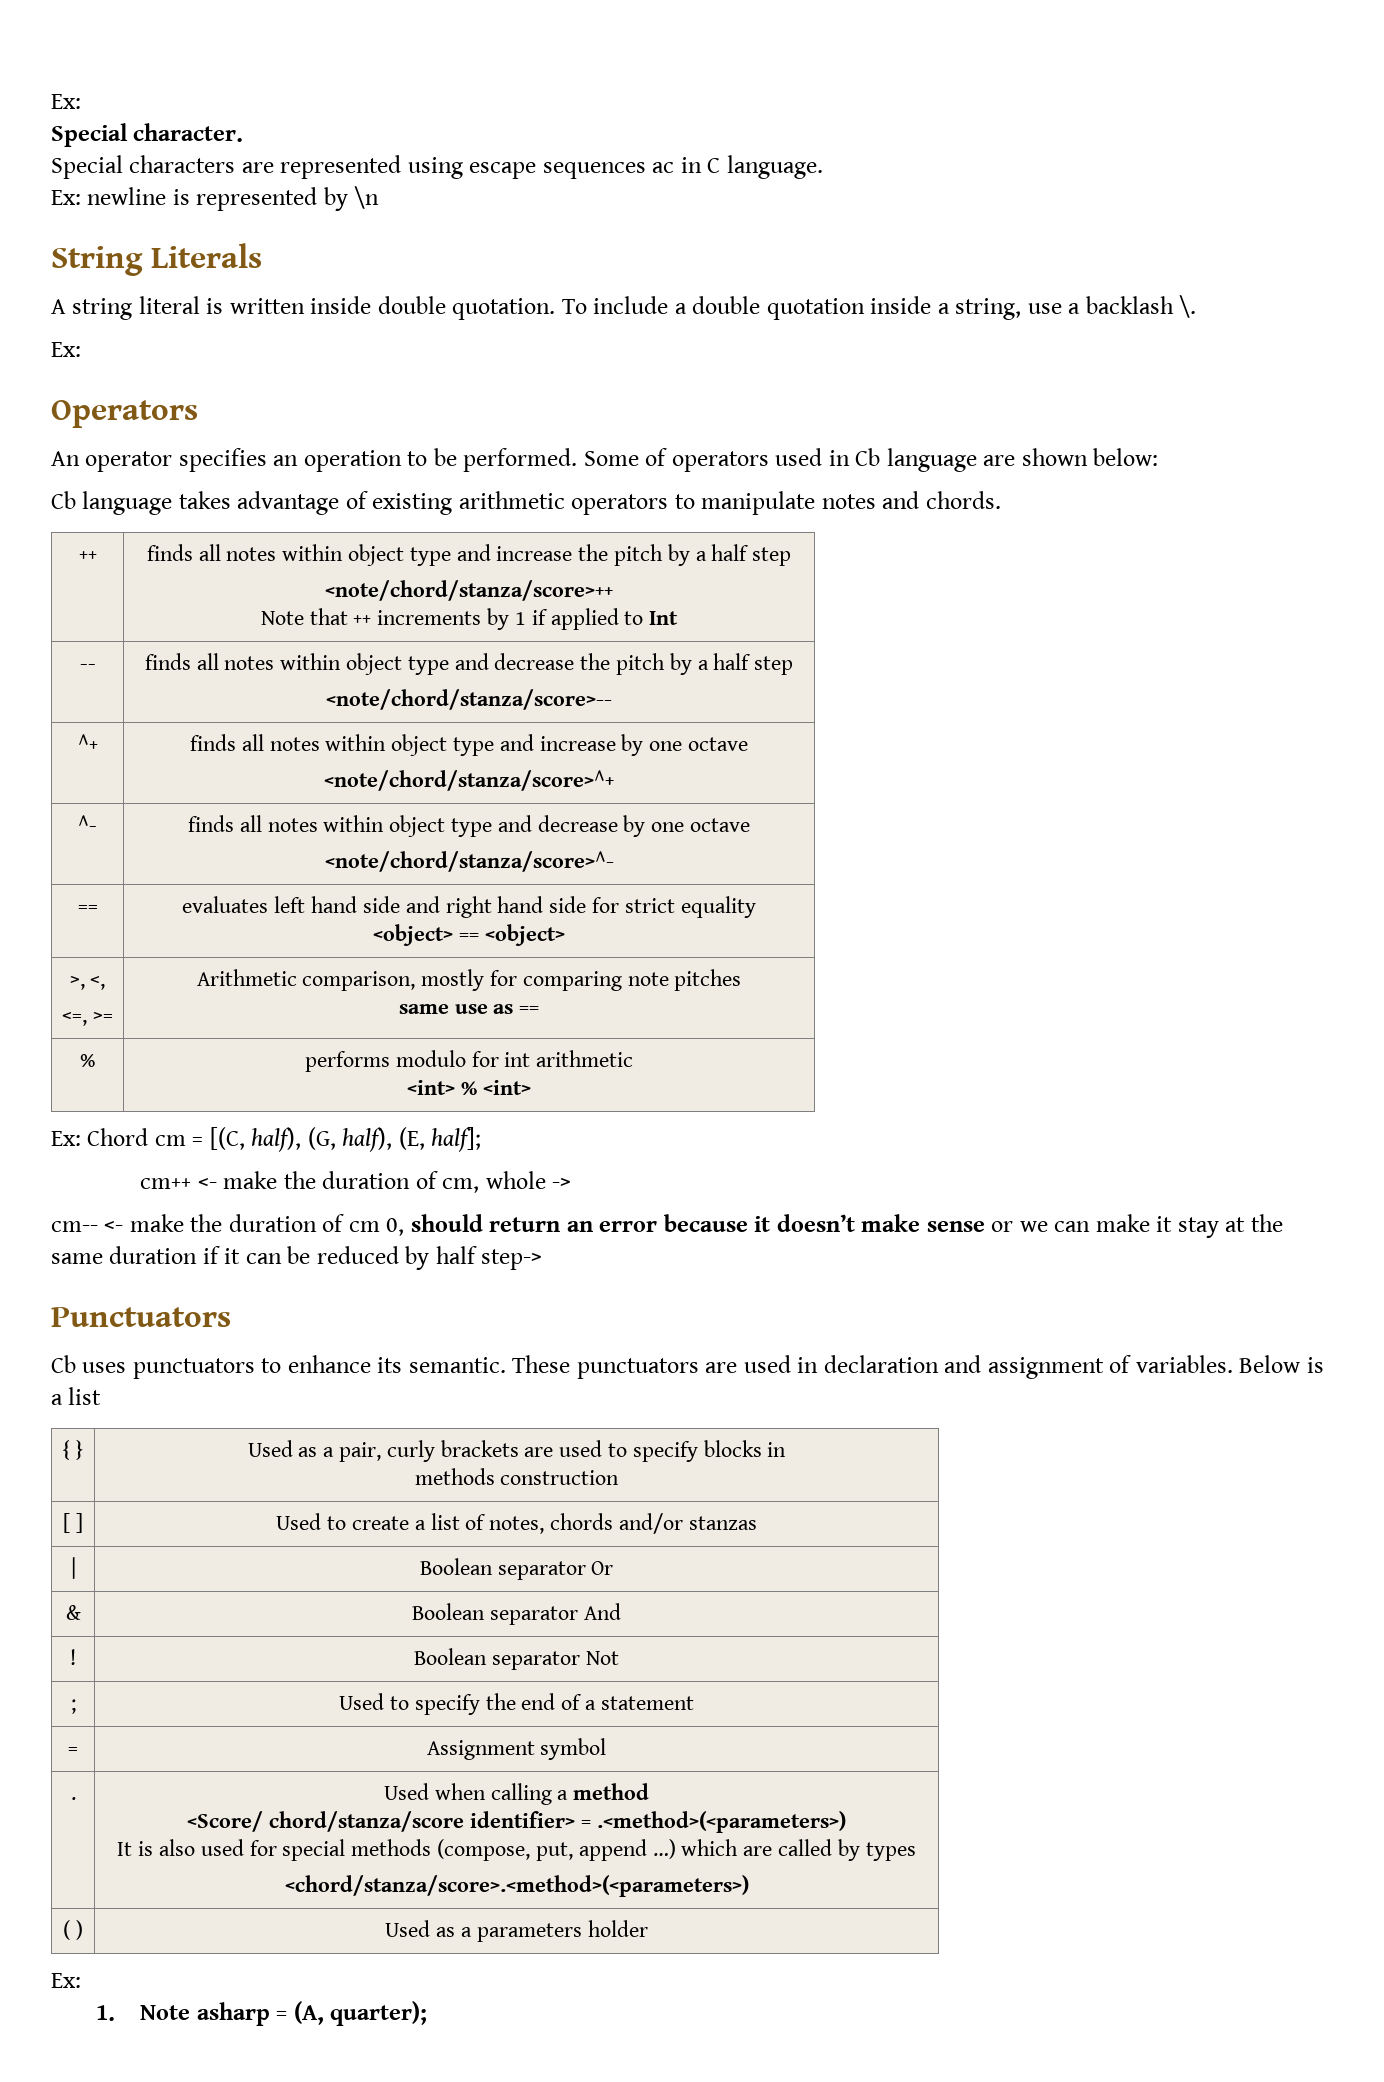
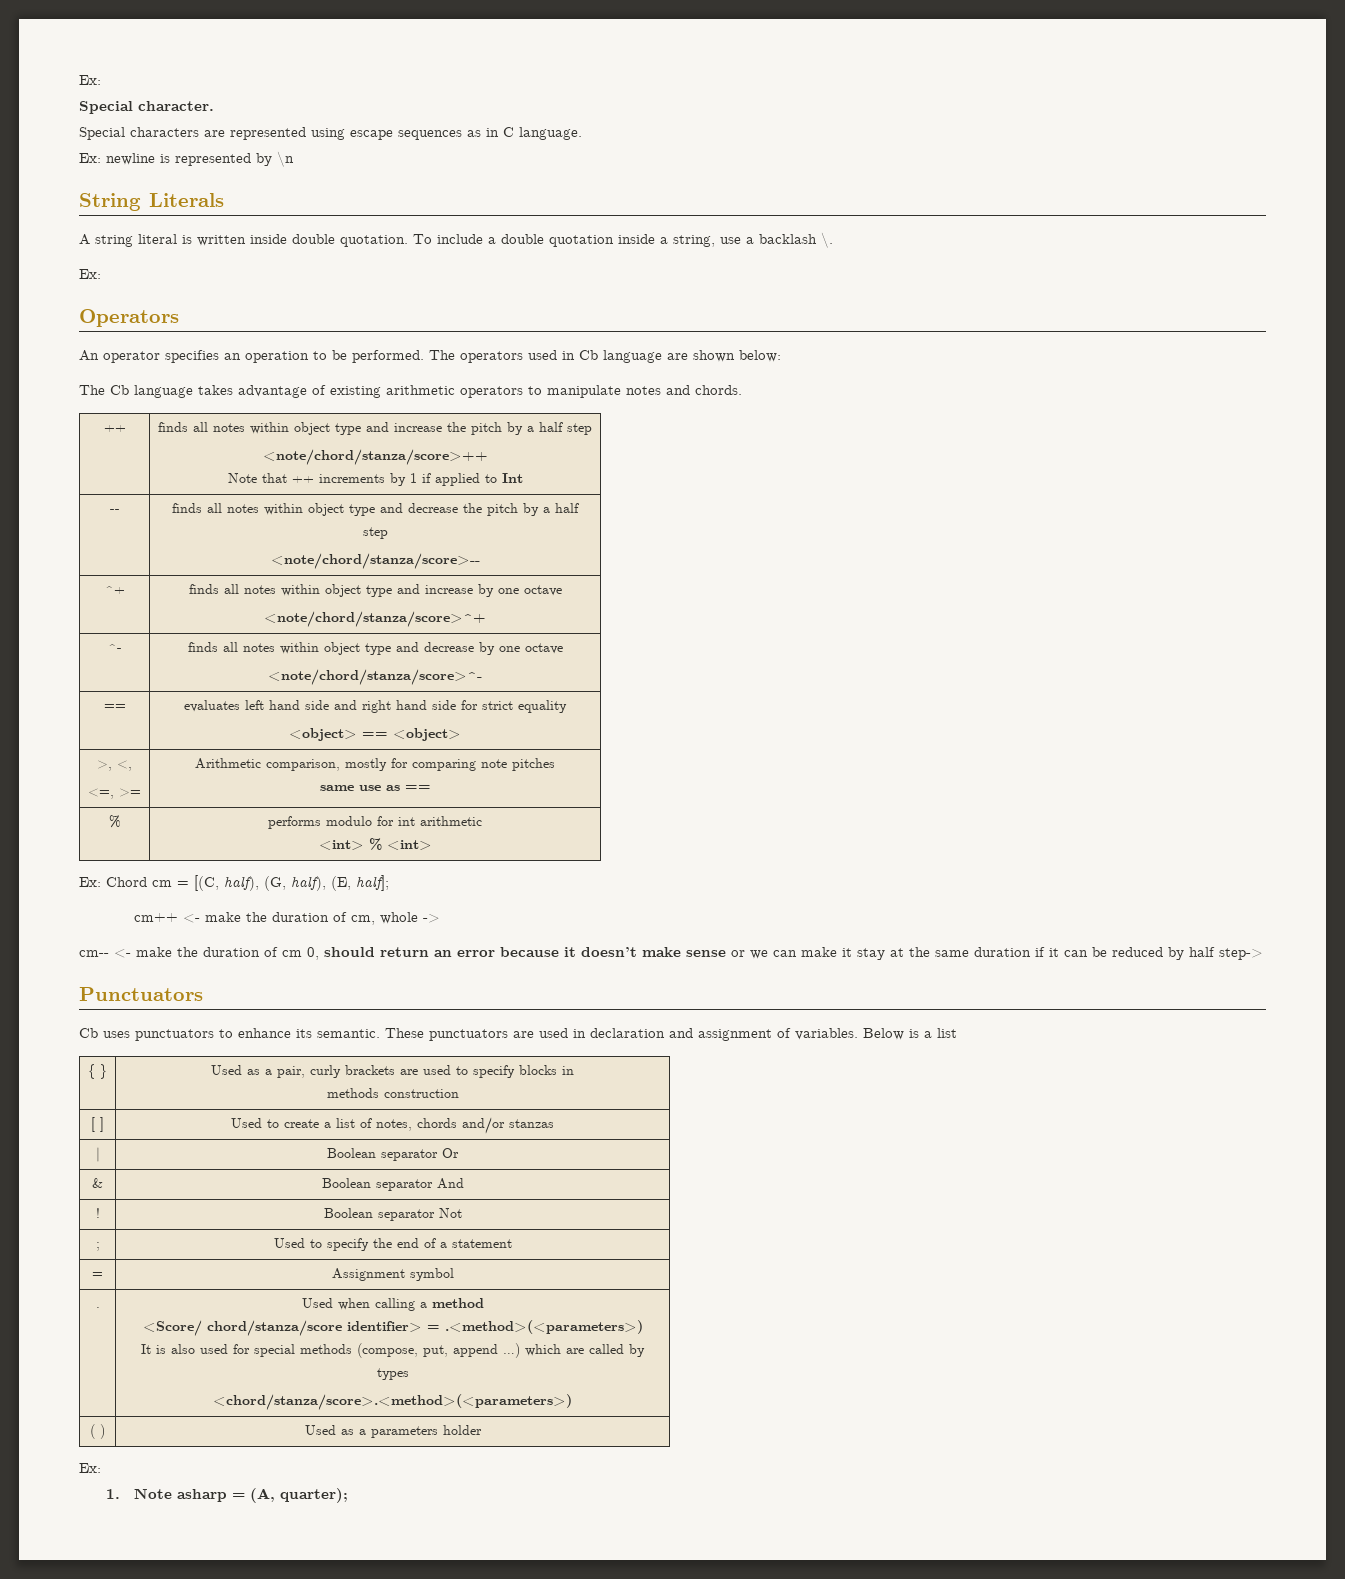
- Special characters are represented using escape sequences ac in C language.
+ Special characters are represented using escape sequences as in C language.
- Some of operators used in Cb language are shown below:
+ The operators used in Cb language are shown below:
- Cb language takes advantage of existing arithmetic operators to manipulate notes and chords.
+ The Cb language takes advantage of existing arithmetic operators to manipulate notes and chords.

